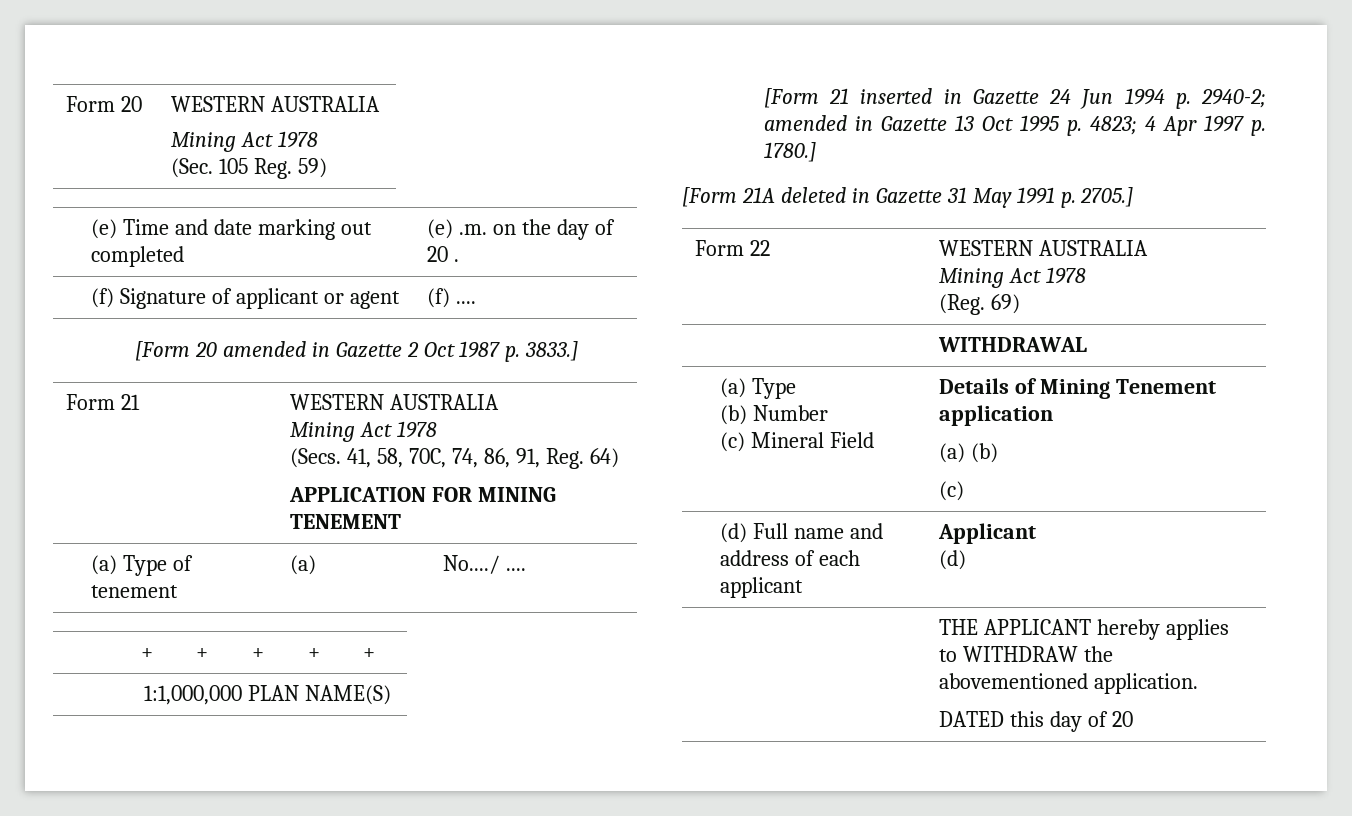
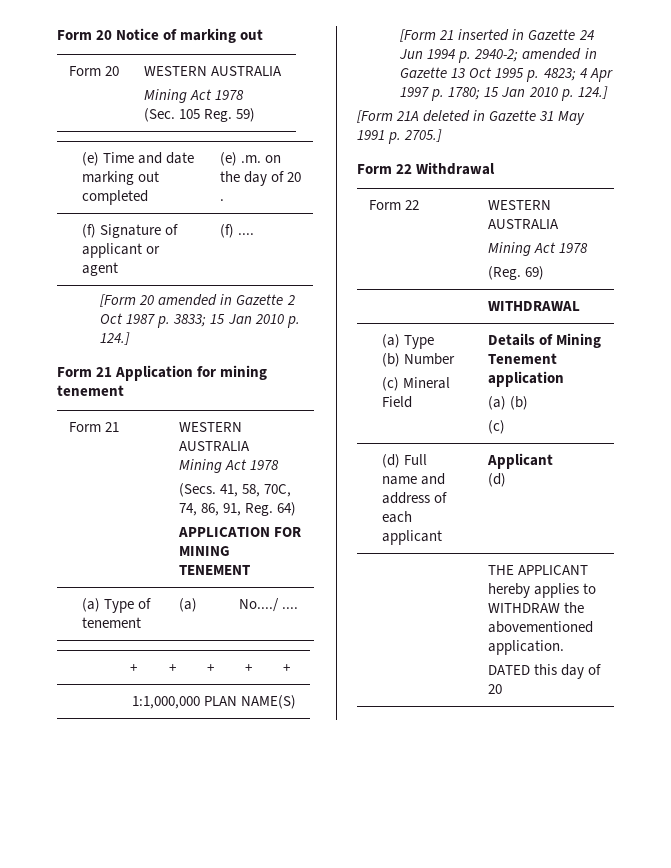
+ Form 20 Notice of marking out
- [Form 20 amended in Gazette 2 Oct 1987 p. 3833.]
+ [Form 20 amended in Gazette 2 Oct 1987 p. 3833; 15 Jan 2010 p. 124.]
+ Form 21 Application for mining tenement
- [Form 21 inserted in Gazette 24 Jun 1994 p. 2940-2; amended in Gazette 13 Oct 1995 p. 4823; 4 Apr 1997 p. 1780.]
+ [Form 21 inserted in Gazette 24 Jun 1994 p. 2940-2; amended in Gazette 13 Oct 1995 p. 4823; 4 Apr 1997 p. 1780; 15 Jan 2010 p. 124.]
+ Form 22 Withdrawal

